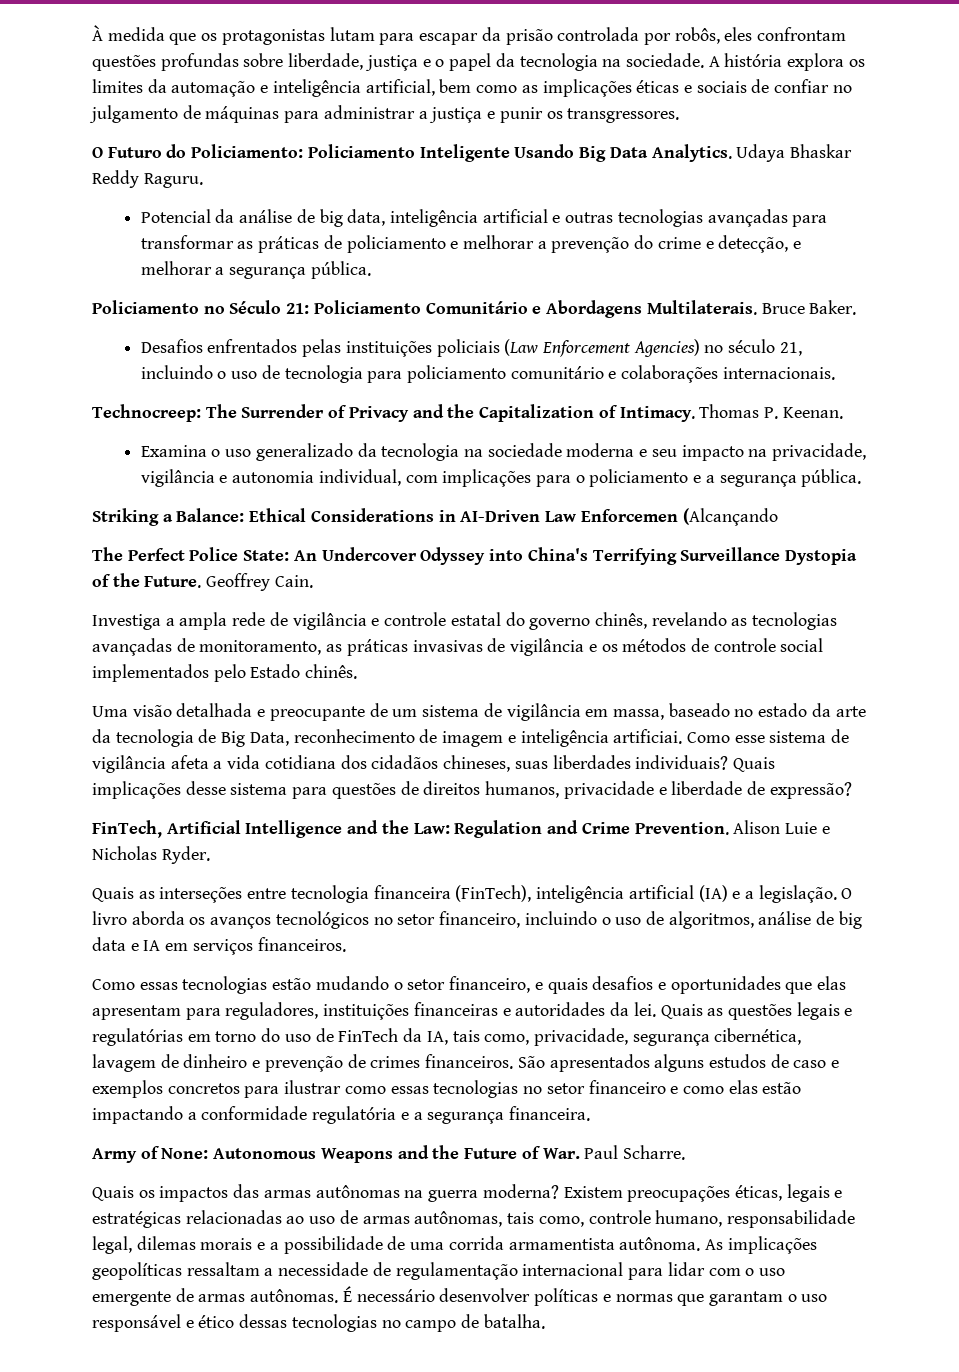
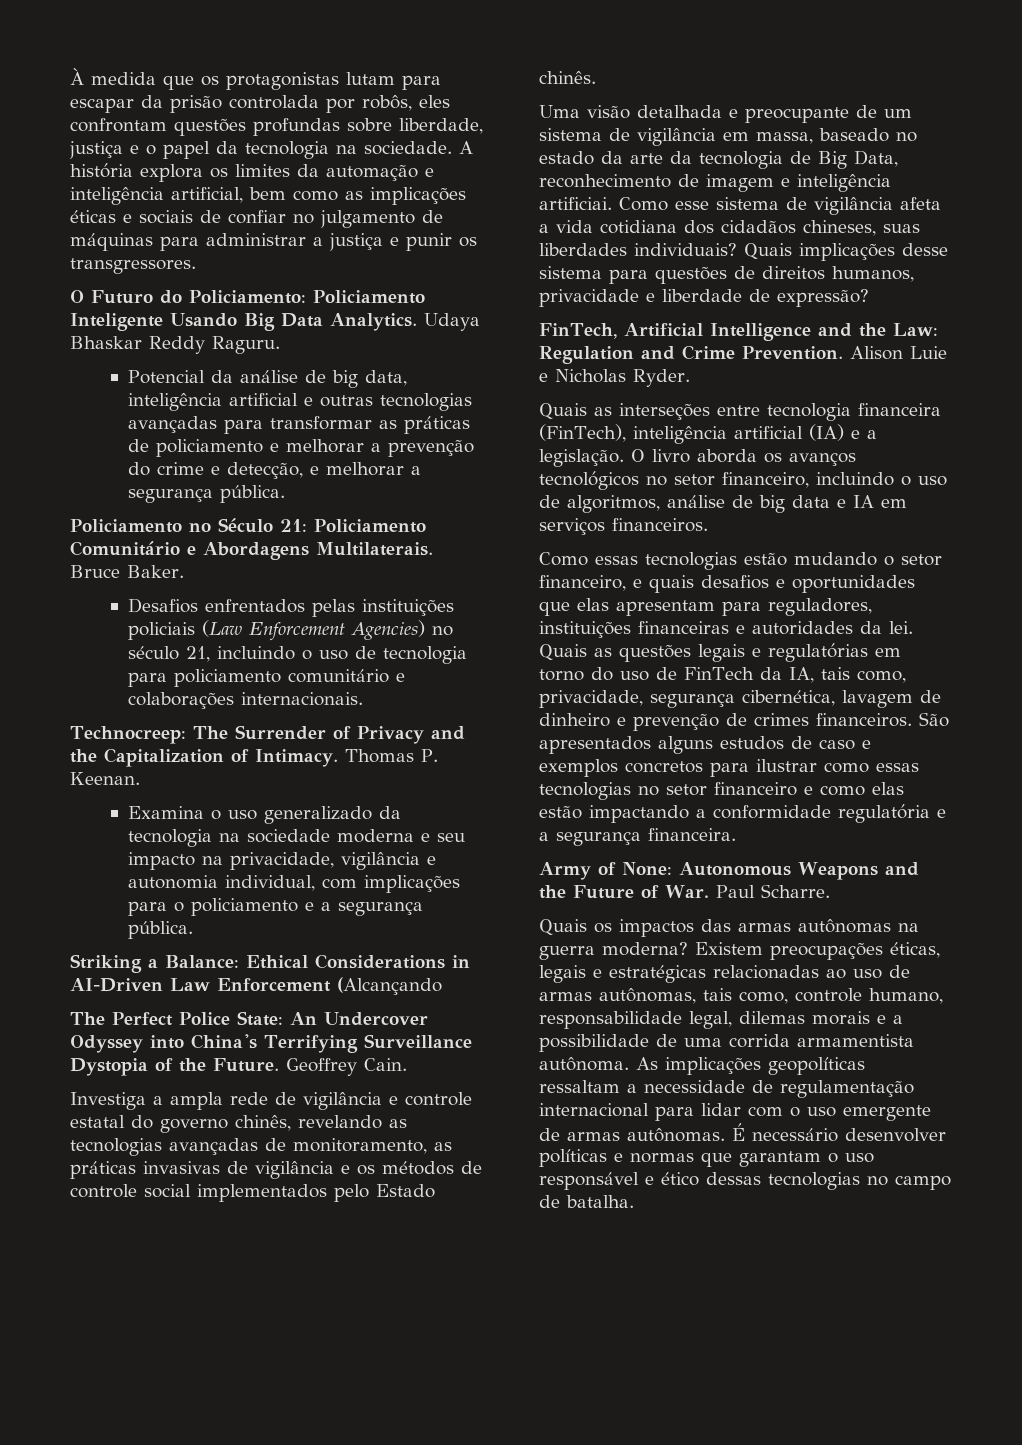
- Striking a Balance: Ethical Considerations in AI-Driven Law Enforcemen (Alcançando
+ Striking a Balance: Ethical Considerations in AI-Driven Law Enforcement (Alcançando

